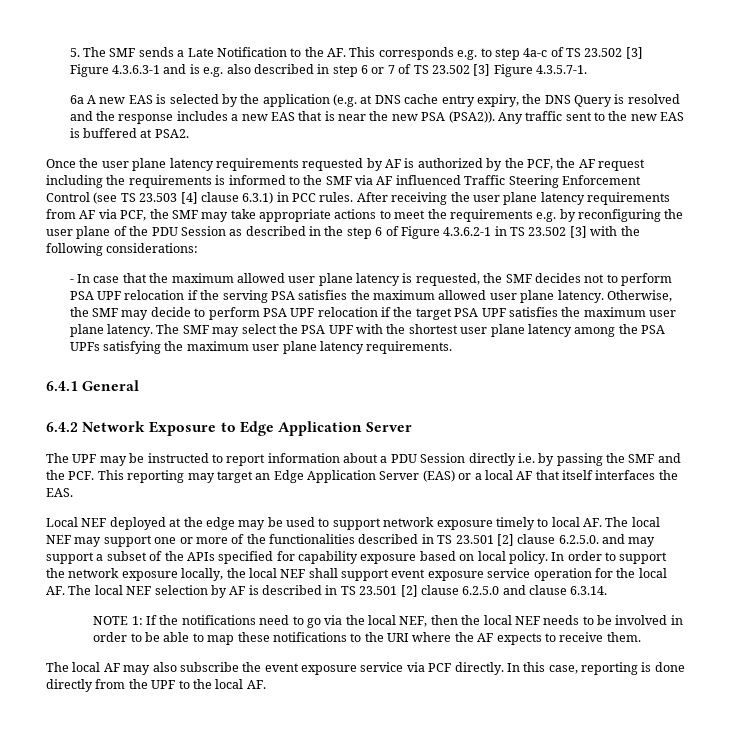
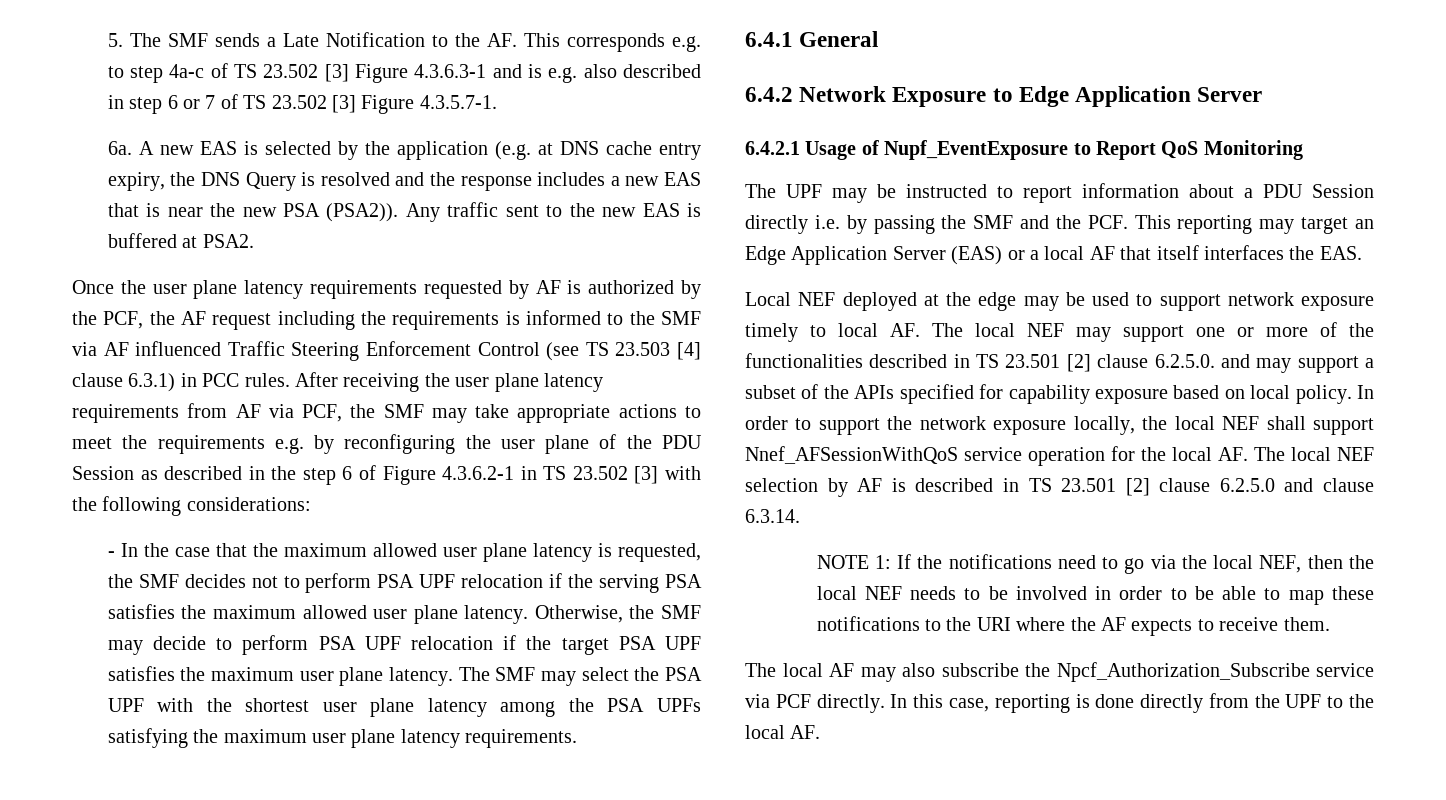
- 6a A new EAS is selected by the application (e.g. at DNS cache entry expiry, the DNS Query is resolved and the response includes a new EAS that is near the new PSA (PSA2)).
+ 6a. A new EAS is selected by the application (e.g. at DNS cache entry expiry, the DNS Query is resolved and the response includes a new EAS that is near the new PSA (PSA2)).
- - In case that the maximum allowed user plane latency is requested, the SMF decides not to perform PSA UPF relocation if the serving PSA satisfies the maximum allowed user plane latency.
+ - In the case that the maximum allowed user plane latency is requested, the SMF decides not to perform PSA UPF relocation if the serving PSA satisfies the maximum allowed user plane latency.
+ 6.4.2.1 Usage of Nupf_EventExposure to Report QoS Monitoring
- In order to support the network exposure locally, the local NEF shall support event exposure service operation for the local AF. The local NEF selection by AF is described in TS 23.501 [2] clause 6.2.5.0 and clause 6.3.14.
+ In order to support the network exposure locally, the local NEF shall support Nnef_AFSessionWithQoS service operation for the local AF. The local NEF selection by AF is described in TS 23.501 [2] clause 6.2.5.0 and clause 6.3.14.
- The local AF may also subscribe the event exposure service via PCF directly.
+ The local AF may also subscribe the Npcf_Authorization_Subscribe service via PCF directly.

